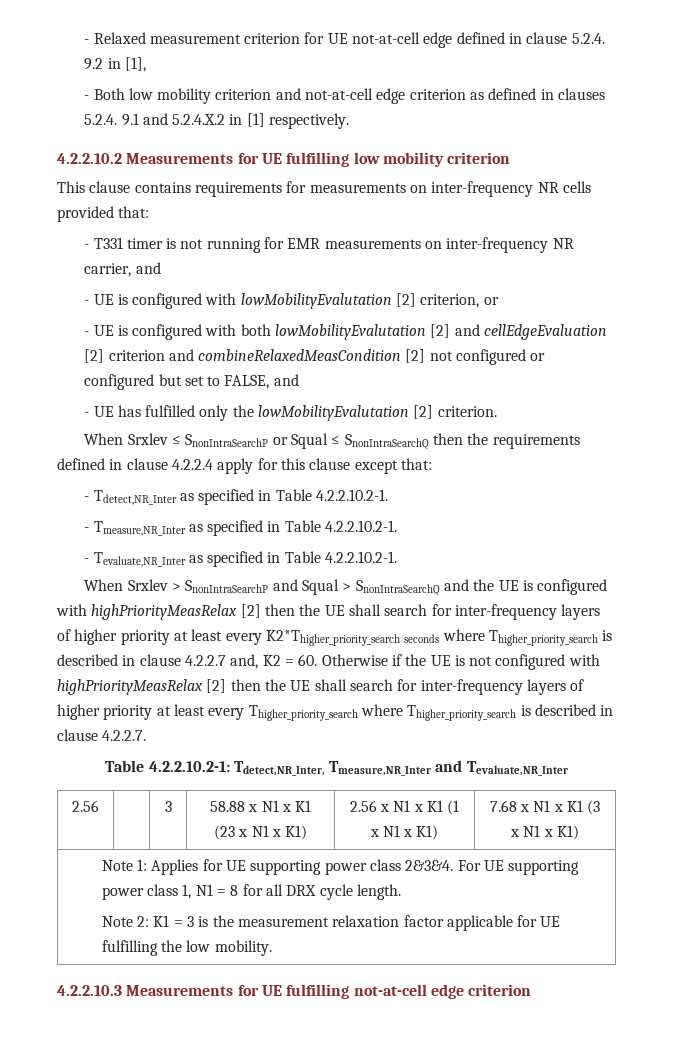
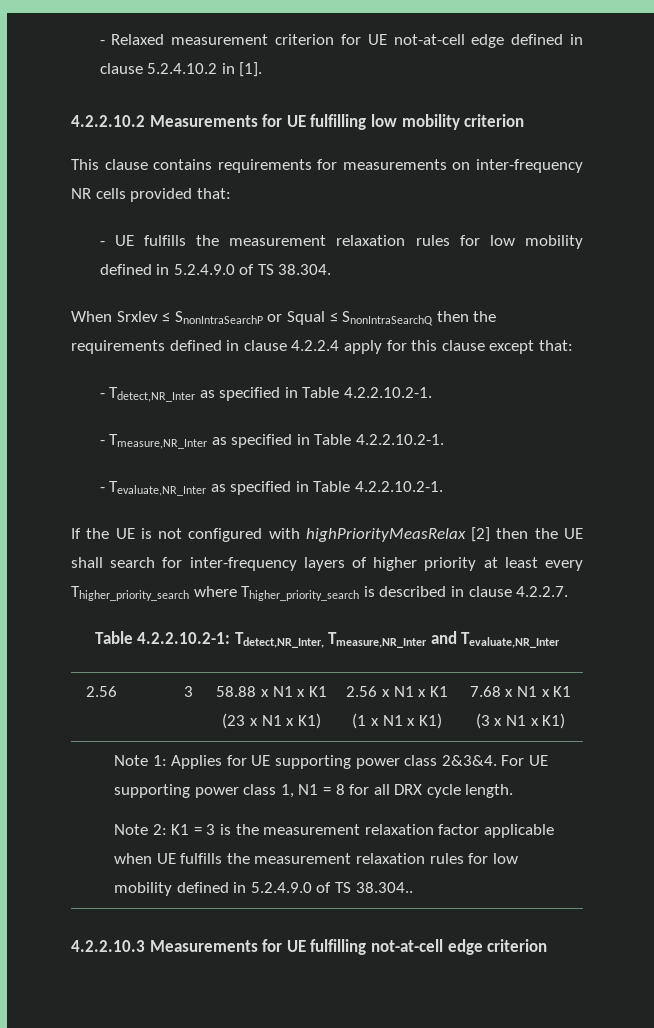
- - Relaxed measurement criterion for UE not-at-cell edge defined in clause 5.2.4. 9.2 in [1],
- - Both low mobility criterion and not-at-cell edge criterion as defined in clauses 5.2.4. 9.1 and 5.2.4.X.2 in [1] respectively.
+ - Relaxed measurement criterion for UE not-at-cell edge defined in clause 5.2.4.10.2 in [1].
- - T331 timer is not running for EMR measurements on inter-frequency NR carrier, and
- - UE is configured with lowMobilityEvalutation [2] criterion, or
- - UE is configured with both lowMobilityEvalutation [2] and cellEdgeEvaluation [2] criterion and combineRelaxedMeasCondition [2] not configured or configured but set to FALSE, and
- - UE has fulfilled only the lowMobilityEvalutation [2] criterion.
+ - UE fulfills the measurement relaxation rules for low mobility defined in 5.2.4.9.0 of TS 38.304.
- When Srxlev > SnonIntraSearchP and Squal > SnonIntraSearchQ and the UE is configured with highPriorityMeasRelax [2] then the UE shall search for inter-frequency layers of higher priority at least every K2*Thigher_priority_search seconds where Thigher_priority_search is described in clause 4.2.2.7 and, K2 = 60. Otherwise if the UE is not configured with highPriorityMeasRelax [2] then the UE shall search for inter-frequency layers of higher priority at least every Thigher_priority_search where Thigher_priority_search is described in clause 4.2.2.7.
+ If the UE is not configured with highPriorityMeasRelax [2] then the UE shall search for inter-frequency layers of higher priority at least every Thigher_priority_search where Thigher_priority_search is described in clause 4.2.2.7.
- Note 2: K1 = 3 is the measurement relaxation factor applicable for UE fulfilling the low mobility.
+ Note 2: K1 = 3 is the measurement relaxation factor applicable when UE fulfills the measurement relaxation rules for low mobility defined in 5.2.4.9.0 of TS 38.304..

